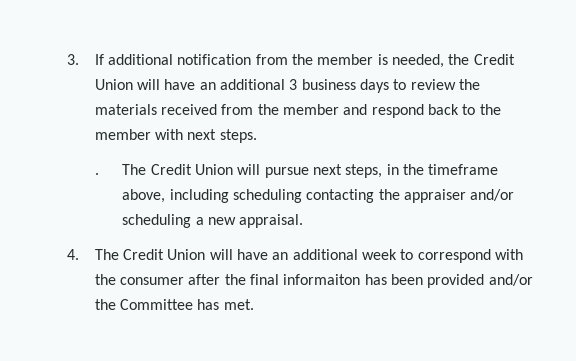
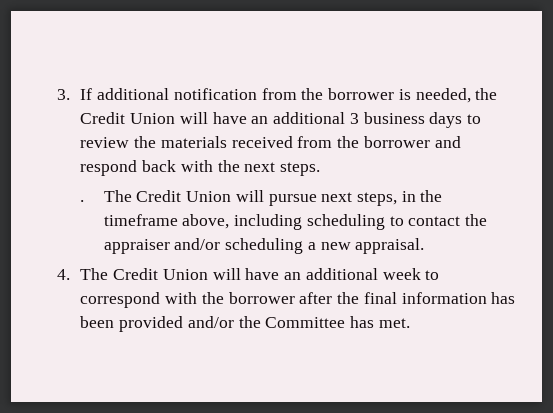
- 3. If additional notification from the member is needed, the Credit Union will have an additional 3 business days to review the materials received from the member and respond back to the member with next steps.
+ 3. If additional notification from the borrower is needed, the Credit Union will have an additional 3 business days to review the materials received from the borrower and respond back with the next steps.
- The Credit Union will pursue next steps, in the timeframe above, including scheduling contacting the appraiser and/or scheduling a new appraisal.
+ The Credit Union will pursue next steps, in the timeframe above, including scheduling to contact the appraiser and/or scheduling a new appraisal.
- 4. The Credit Union will have an additional week to correspond with the consumer after the final informaiton has been provided and/or the Committee has met.
+ 4. The Credit Union will have an additional week to correspond with the borrower after the final information has been provided and/or the Committee has met.

